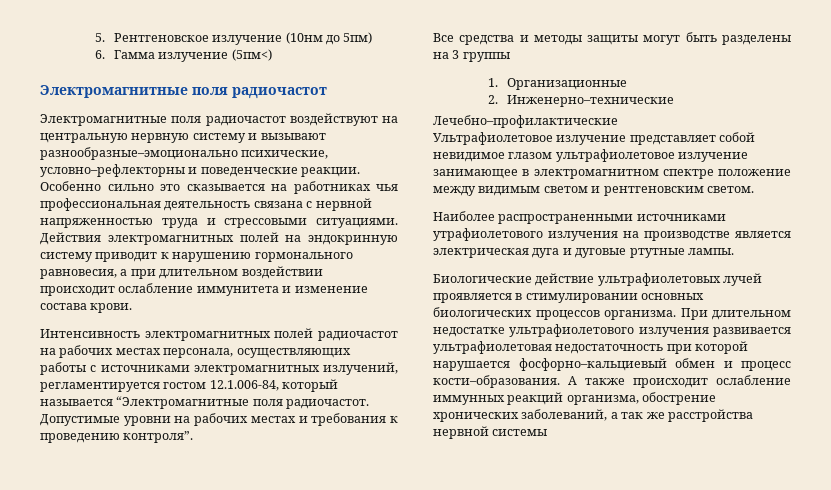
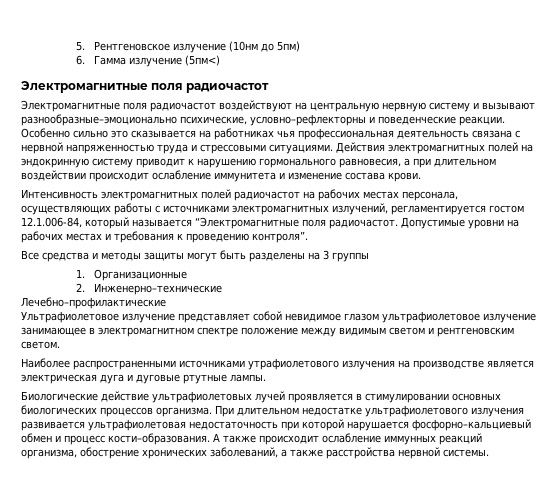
- А также происходит ослабление иммунных реакций организма, обострение хронических заболеваний, а так же расстройства нервной системы
+ А также происходит ослабление иммунных реакций организма, обострение хронических заболеваний, а также расстройства нервной системы.

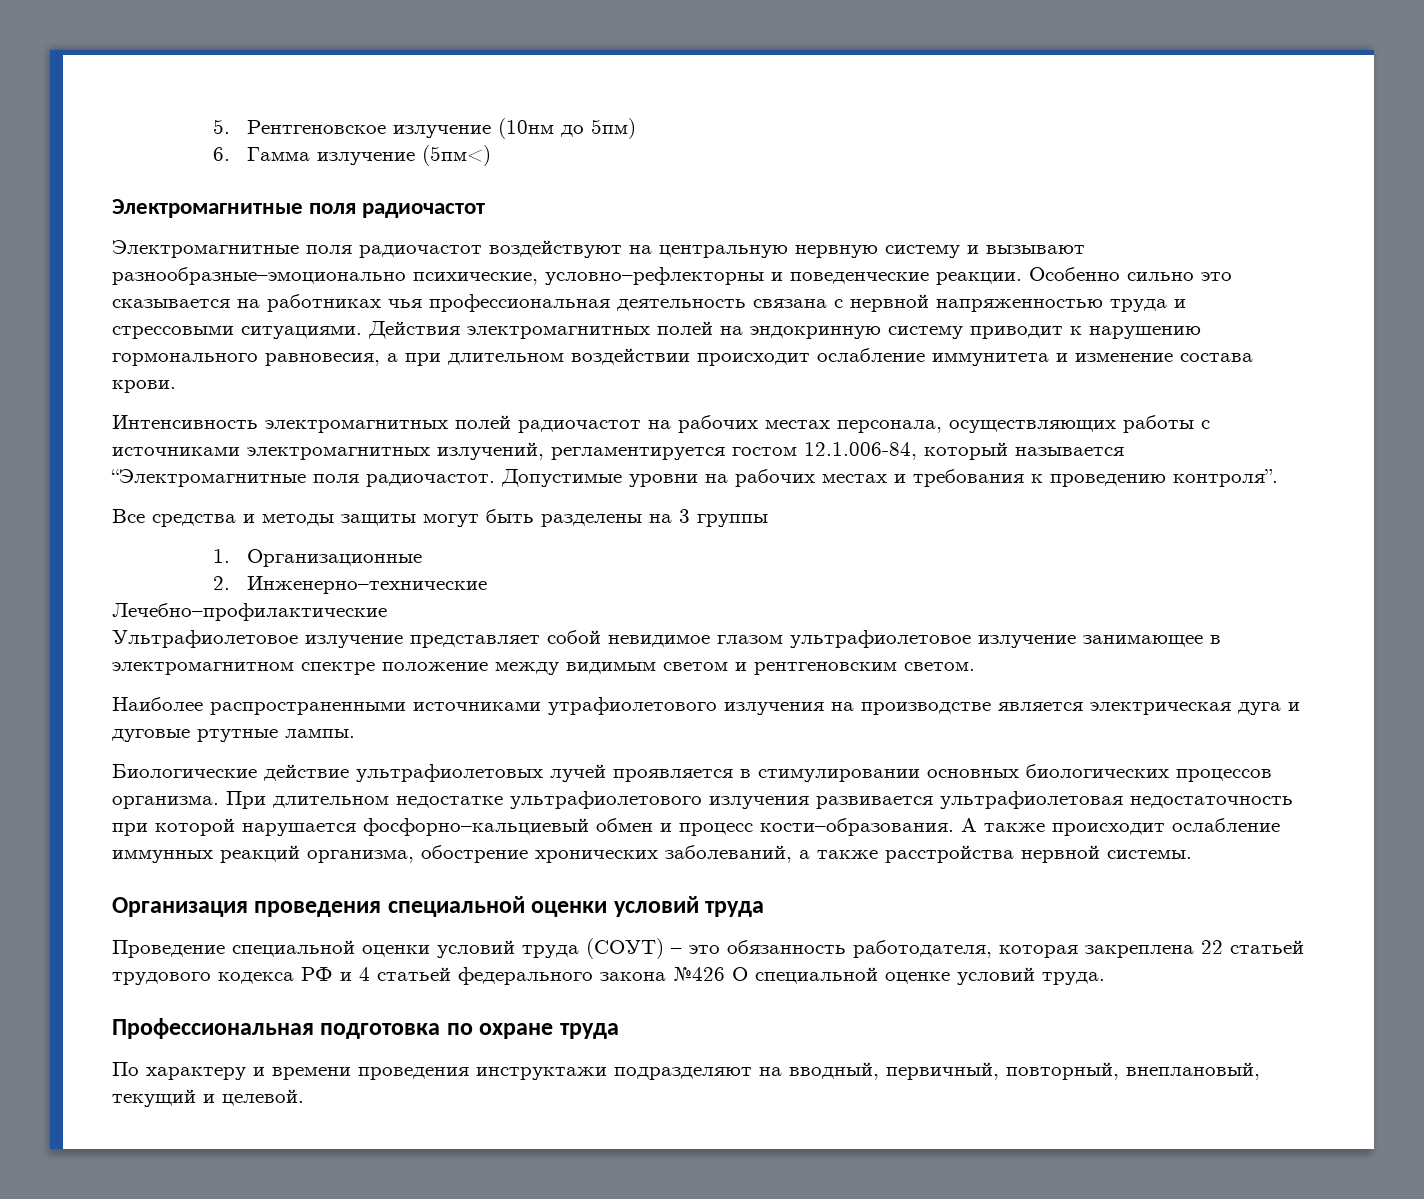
+ Организация проведения специальной оценки условий труда
+ Проведение специальной оценки условий труда (СОУТ) – это обязанность работодателя, которая закреплена 22 статьей трудового кодекса РФ и 4 статьей федерального закона №426 О специальной оценке условий труда.
+ Профессиональная подготовка по охране труда
+ По характеру и времени проведения инструктажи подразделяют на вводный, первичный, повторный, внеплановый, текущий и целевой.

